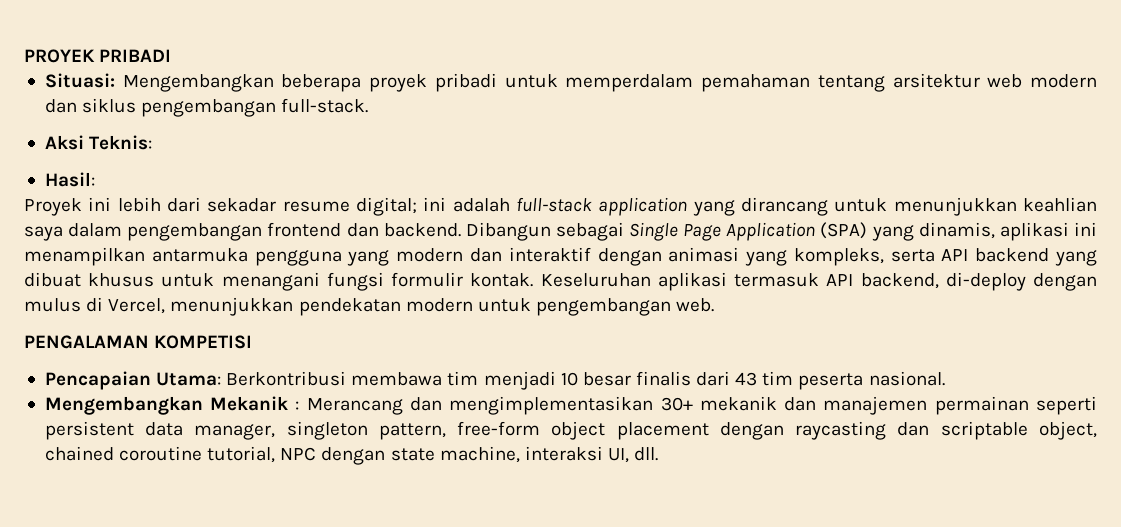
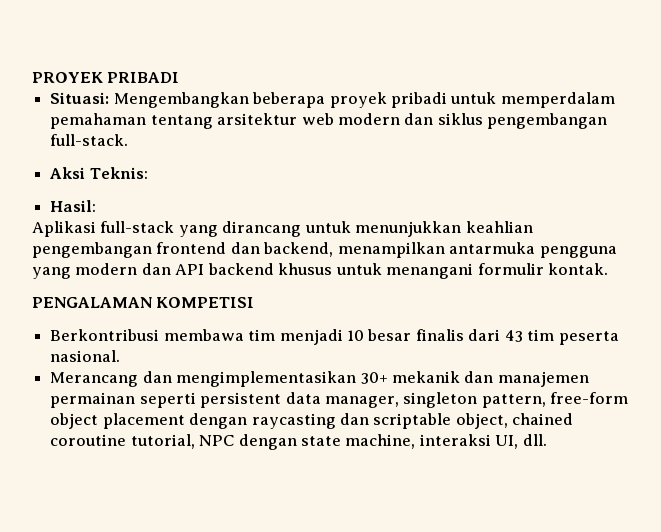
- Proyek ini lebih dari sekadar resume digital; ini adalah full-stack application yang dirancang untuk menunjukkan keahlian saya dalam pengembangan frontend dan backend. Dibangun sebagai Single Page Application (SPA) yang dinamis, aplikasi ini menampilkan antarmuka pengguna yang modern dan interaktif dengan animasi yang kompleks, serta API backend yang dibuat khusus untuk menangani fungsi formulir kontak. Keseluruhan aplikasi termasuk API backend, di-deploy dengan mulus di Vercel, menunjukkan pendekatan modern untuk pengembangan web.
+ Aplikasi full-stack yang dirancang untuk menunjukkan keahlian pengembangan frontend dan backend, menampilkan antarmuka pengguna yang modern dan API backend khusus untuk menangani formulir kontak.
- Pencapaian Utama: Berkontribusi membawa tim menjadi 10 besar finalis dari 43 tim peserta nasional.
+ Berkontribusi membawa tim menjadi 10 besar finalis dari 43 tim peserta nasional.
- Mengembangkan Mekanik : Merancang dan mengimplementasikan 30+ mekanik dan manajemen permainan seperti persistent data manager, singleton pattern, free-form object placement dengan raycasting dan scriptable object, chained coroutine tutorial, NPC dengan state machine, interaksi UI, dll.
+ Merancang dan mengimplementasikan 30+ mekanik dan manajemen permainan seperti persistent data manager, singleton pattern, free-form object placement dengan raycasting dan scriptable object, chained coroutine tutorial, NPC dengan state machine, interaksi UI, dll.

